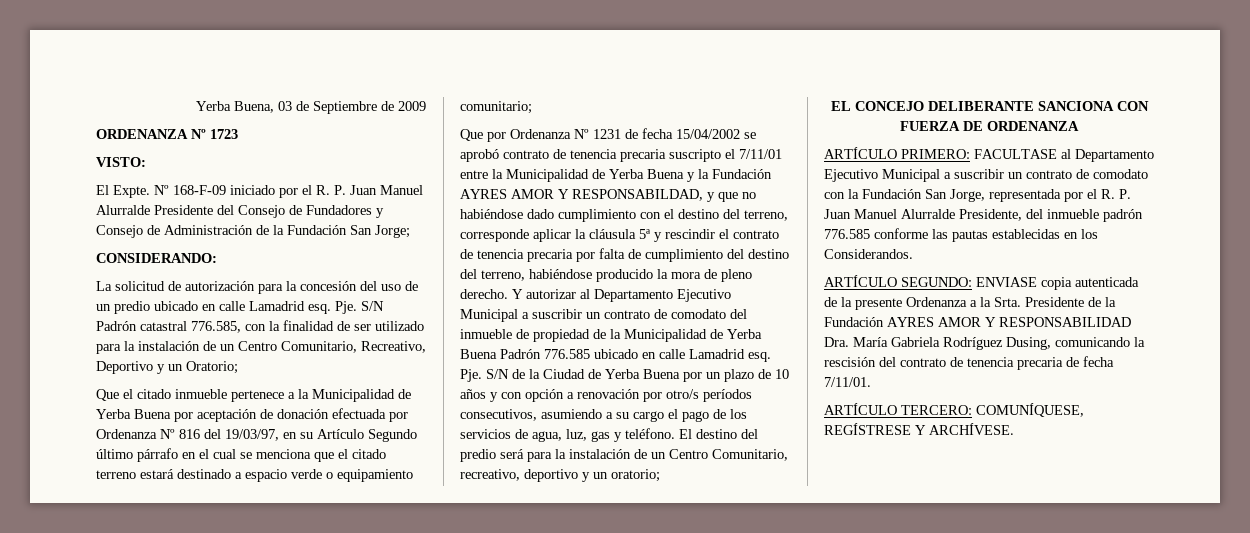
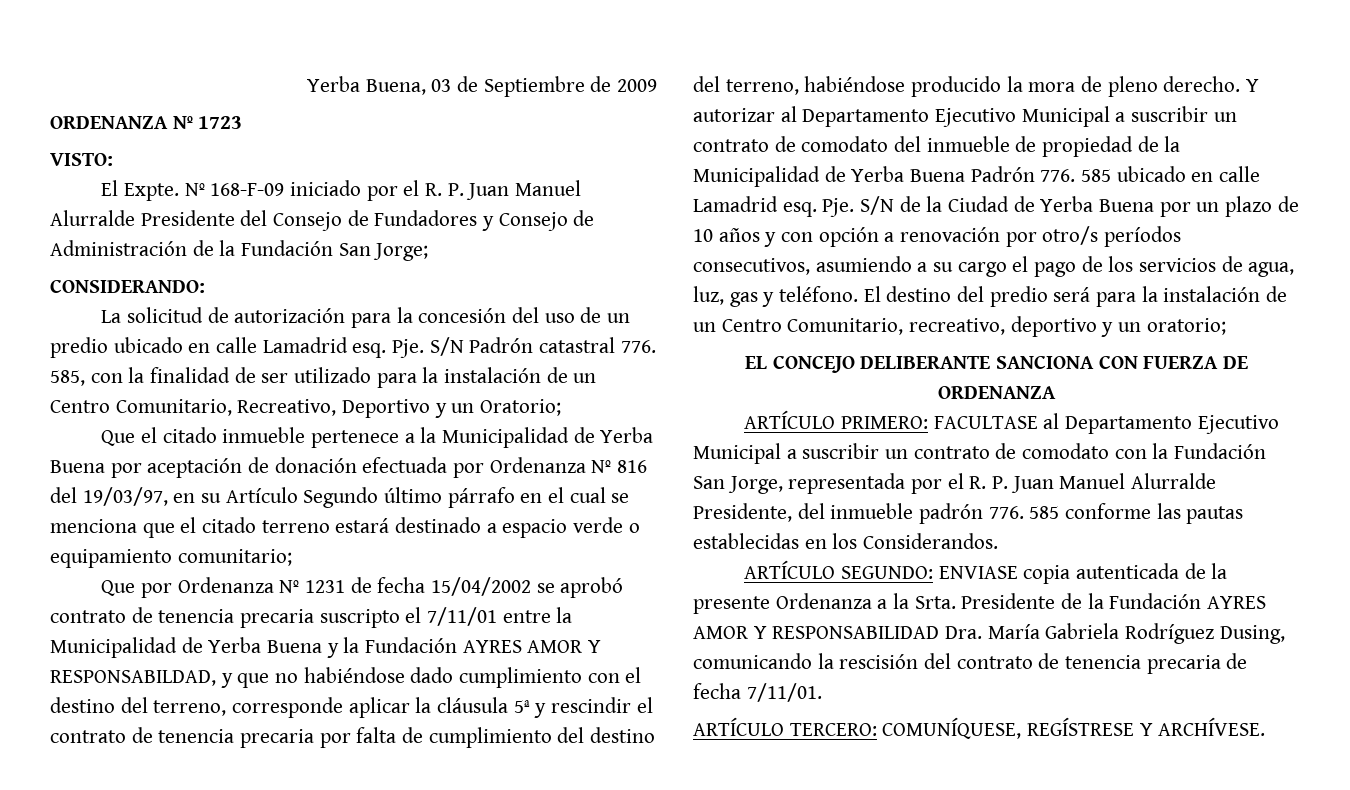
- Pje. S/N Padrón catastral 776.585, con la finalidad de ser utilizado para la instalación de un Centro Comunitario, Recreativo, Deportivo y un Oratorio;
+ Pje. S/N Padrón catastral 776. 585, con la finalidad de ser utilizado para la instalación de un Centro Comunitario, Recreativo, Deportivo y un Oratorio;
- Y autorizar al Departamento Ejecutivo Municipal a suscribir un contrato de comodato del inmueble de propiedad de la Municipalidad de Yerba Buena Padrón 776.585 ubicado en calle Lamadrid esq.
+ Y autorizar al Departamento Ejecutivo Municipal a suscribir un contrato de comodato del inmueble de propiedad de la Municipalidad de Yerba Buena Padrón 776. 585 ubicado en calle Lamadrid esq.
- ARTÍCULO PRIMERO: FACULTASE al Departamento Ejecutivo Municipal a suscribir un contrato de comodato con la Fundación San Jorge, representada por el R. P. Juan Manuel Alurralde Presidente, del inmueble padrón 776.585 conforme las pautas establecidas en los Considerandos.
+ ARTÍCULO PRIMERO: FACULTASE al Departamento Ejecutivo Municipal a suscribir un contrato de comodato con la Fundación San Jorge, representada por el R. P. Juan Manuel Alurralde Presidente, del inmueble padrón 776. 585 conforme las pautas establecidas en los Considerandos.

